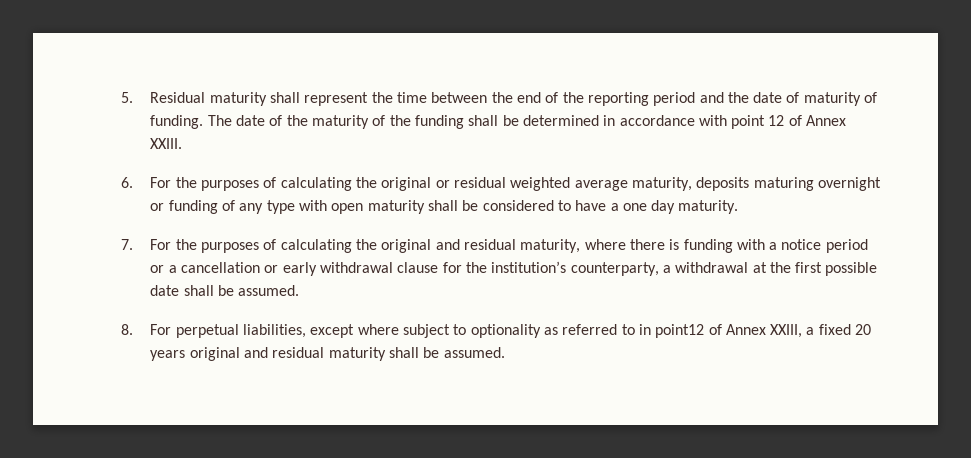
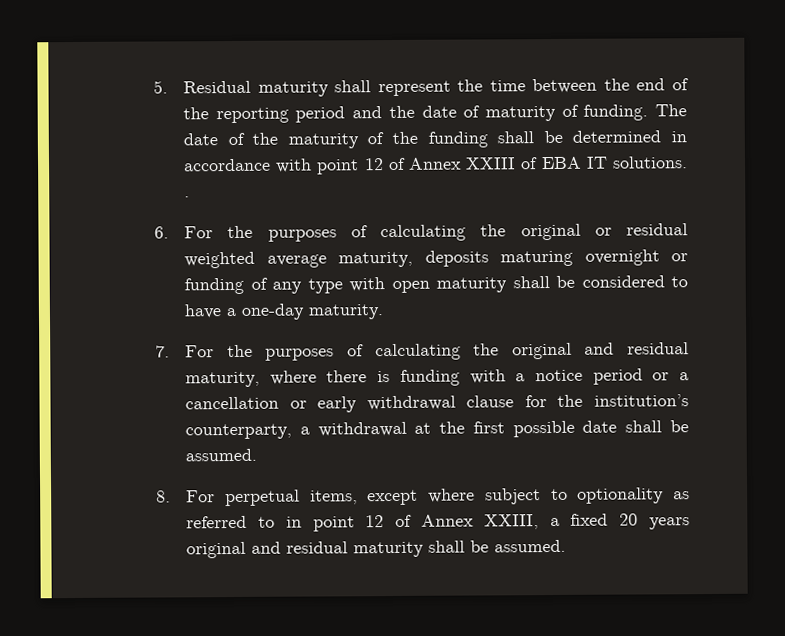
- The date of the maturity of the funding shall be determined in accordance with point 12 of Annex XXIII.
+ The date of the maturity of the funding shall be determined in accordance with point 12 of Annex XXIII of EBA IT solutions. .
- 6. For the purposes of calculating the original or residual weighted average maturity, deposits maturing overnight or funding of any type with open maturity shall be considered to have a one day maturity.
+ 6. For the purposes of calculating the original or residual weighted average maturity, deposits maturing overnight or funding of any type with open maturity shall be considered to have a one-day maturity.
- 8. For perpetual liabilities, except where subject to optionality as referred to in point12 of Annex XXIII, a fixed 20 years original and residual maturity shall be assumed.
+ 8. For perpetual items, except where subject to optionality as referred to in point 12 of Annex XXIII, a fixed 20 years original and residual maturity shall be assumed.

